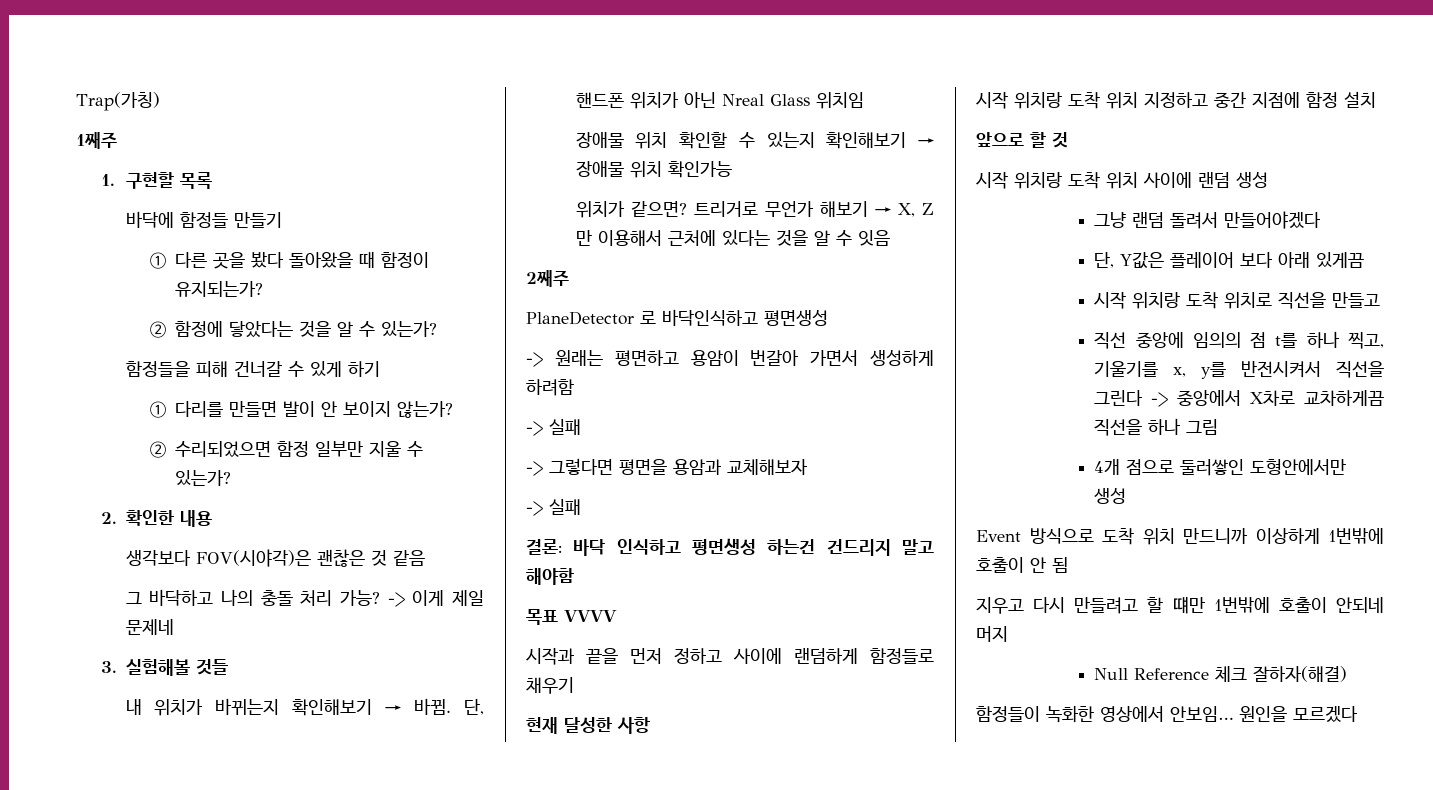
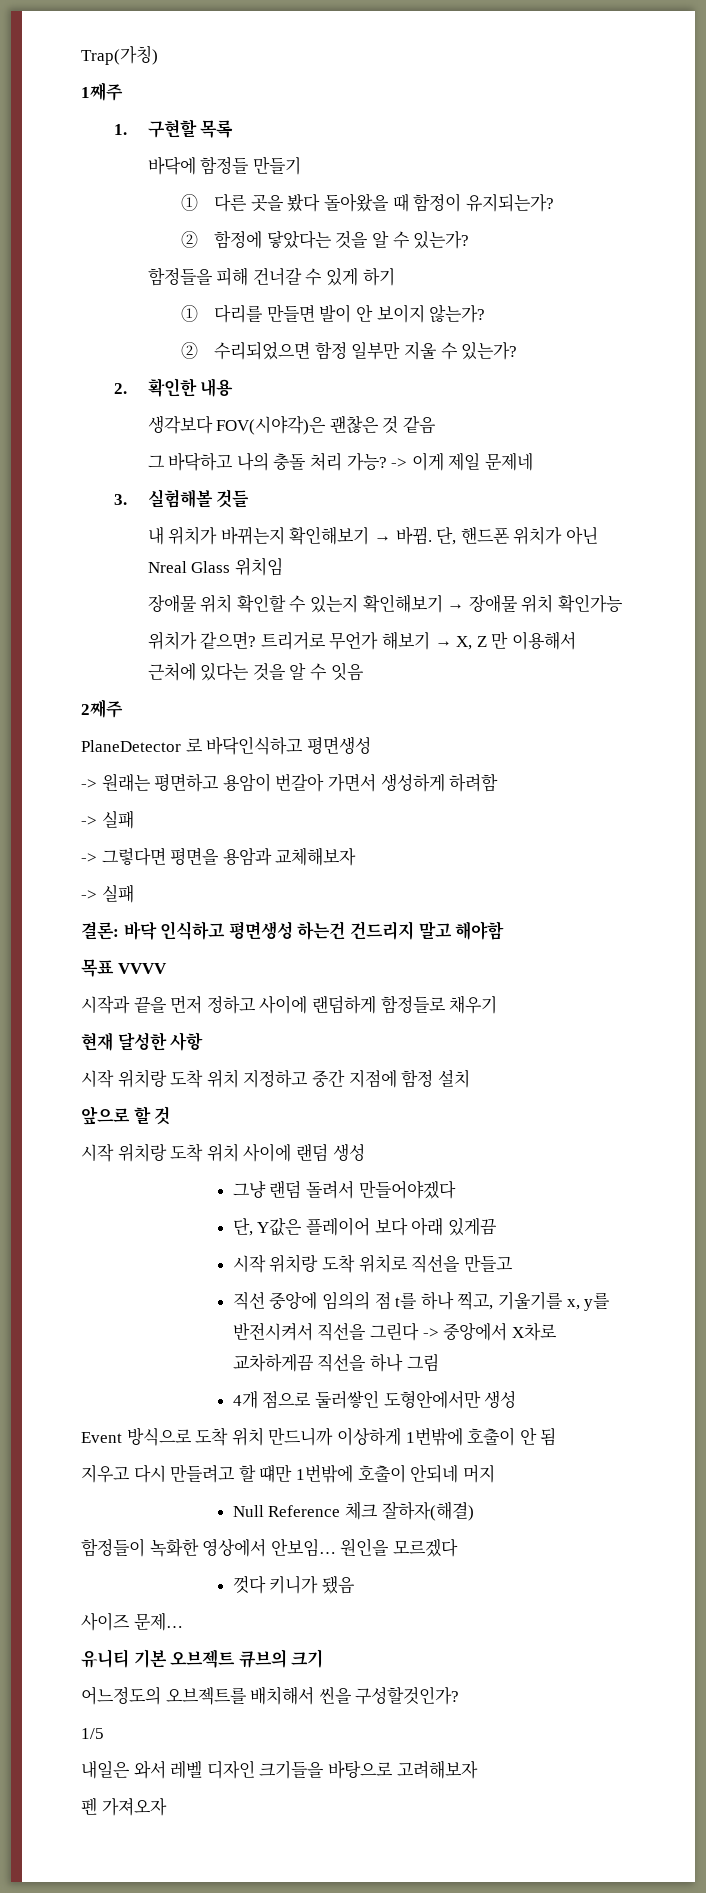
+ 껏다 키니가 됐음
+ 사이즈 문제…
+ 유니티 기본 오브젝트 큐브의 크기
+ 어느정도의 오브젝트를 배치해서 씬을 구성할것인가?
+ 1/5
+ 내일은 와서 레벨 디자인 크기들을 바탕으로 고려해보자
+ 펜 가져오자

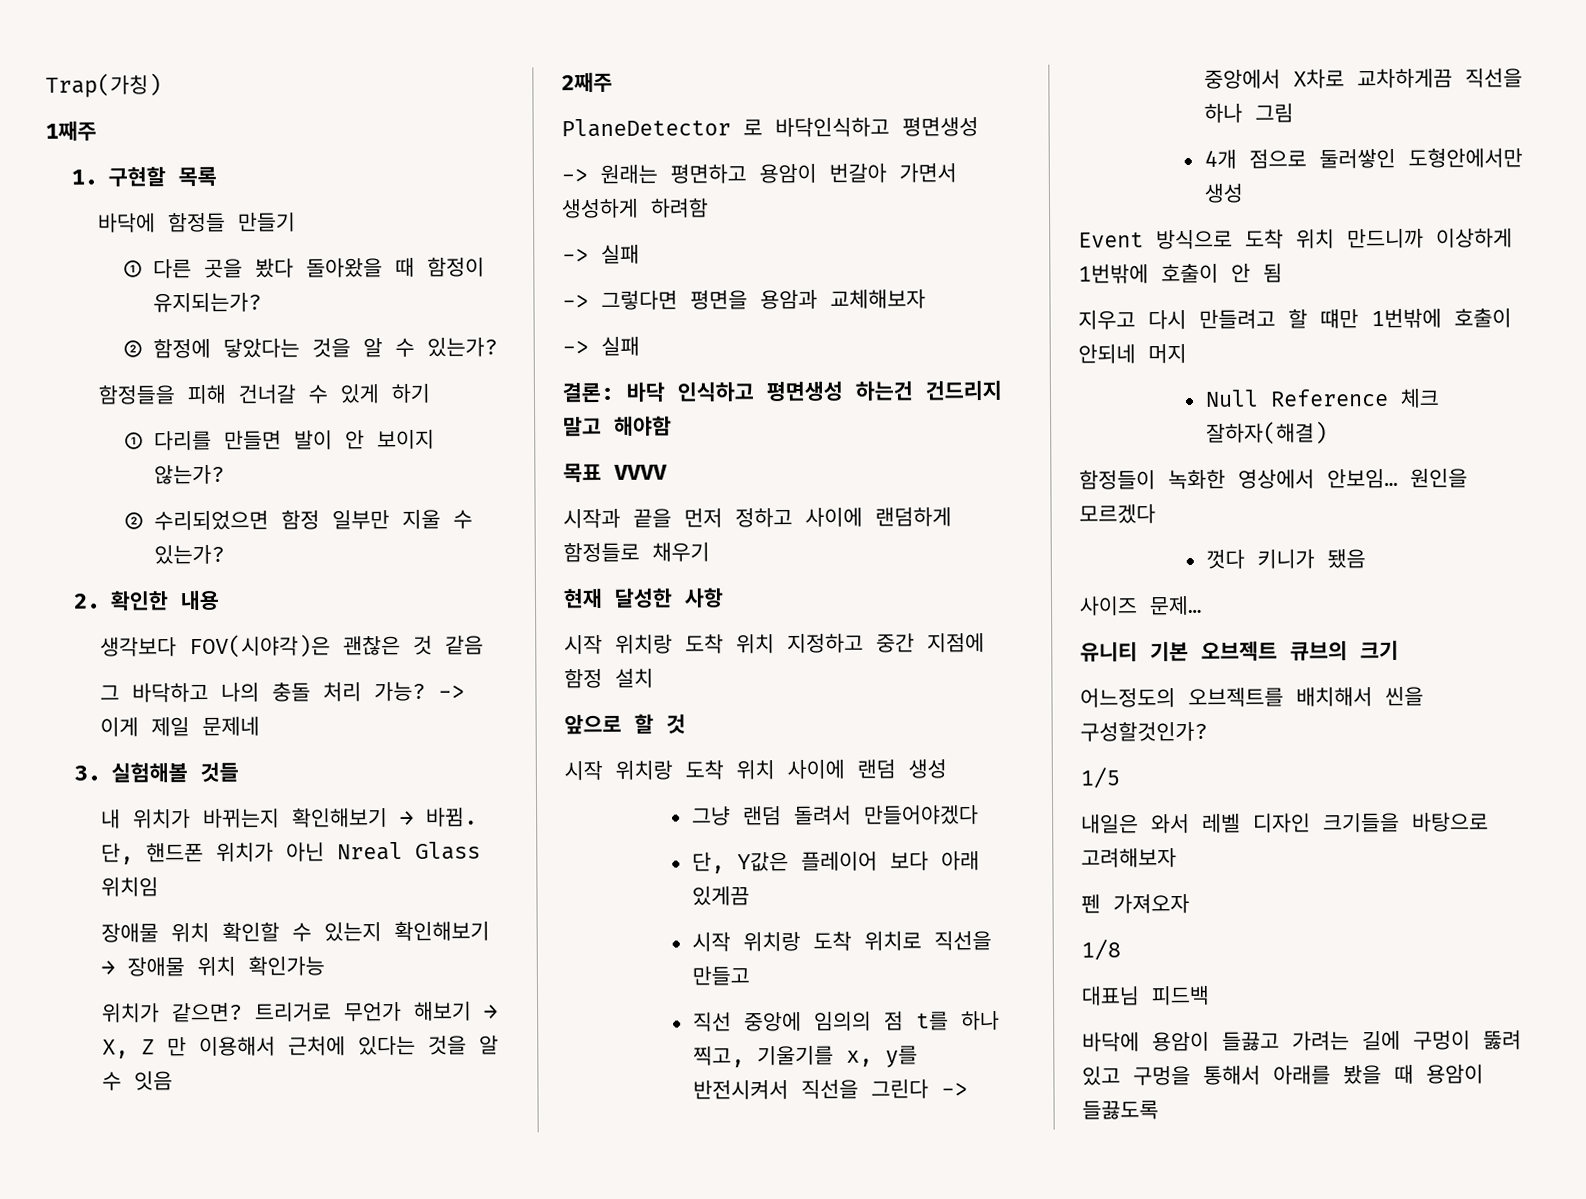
+ 1/8
+ 대표님 피드백
+ 바닥에 용암이 들끓고 가려는 길에 구멍이 뚫려 있고 구멍을 통해서 아래를 봤을 때 용암이 들끓도록

